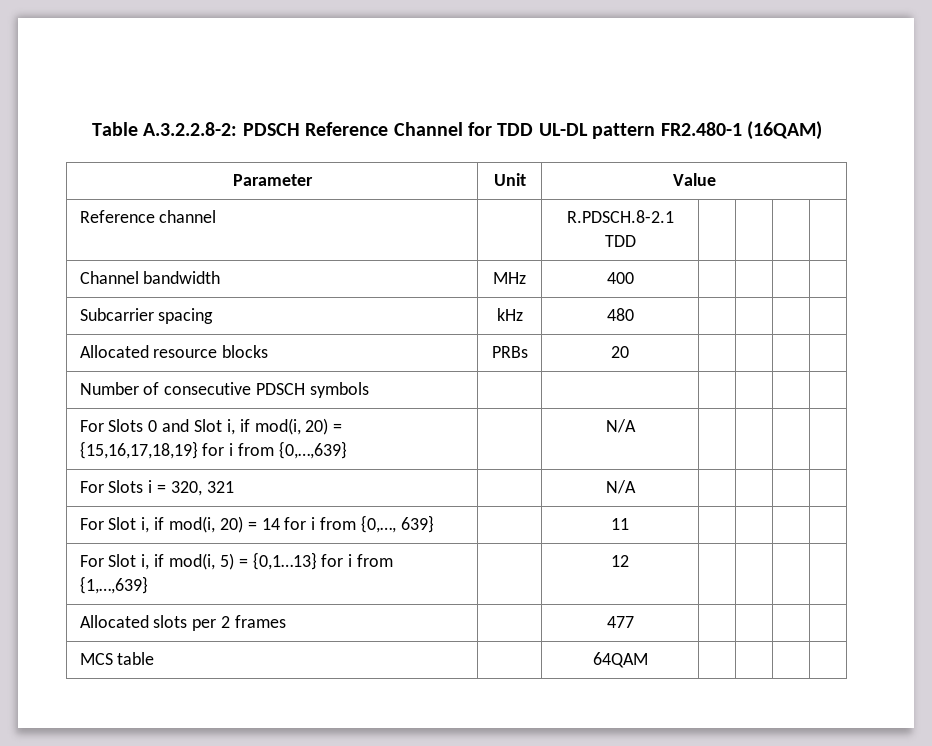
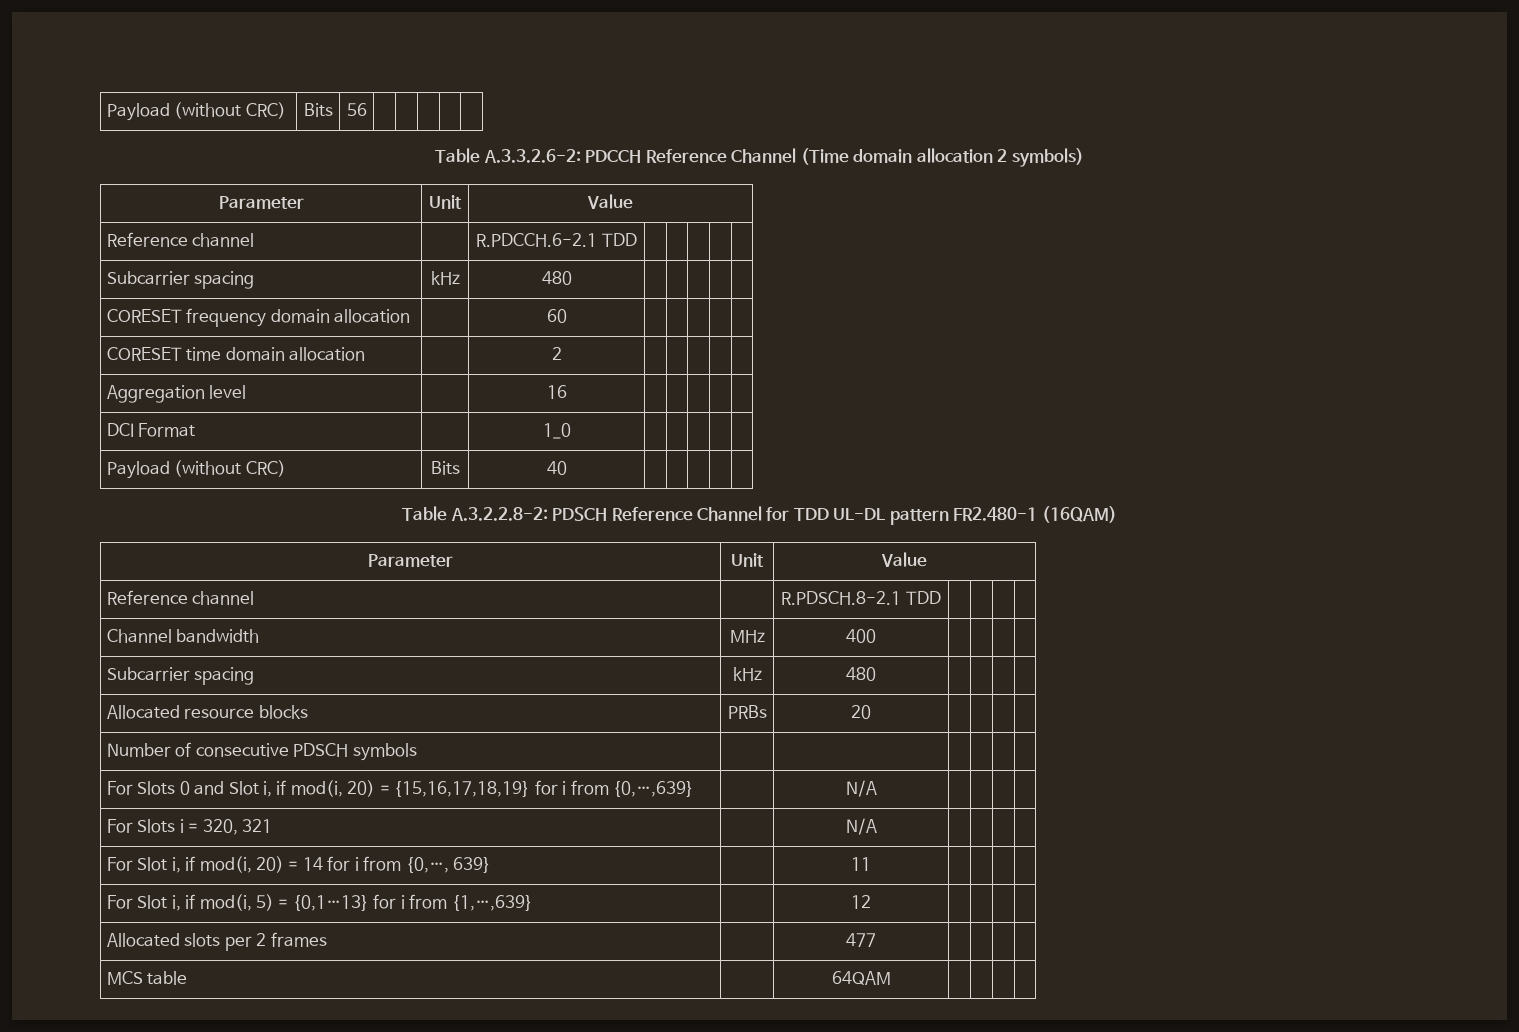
+ Payload (without CRC) | Bits | 56 | | | | |
+ Table A.3.3.2.6-2: PDCCH Reference Channel (Time domain allocation 2 symbols)
+ Parameter | Unit | Value
+ Reference channel | | R.PDCCH.6-2.1 TDD | | | | |
+ Subcarrier spacing | kHz | 480 | | | | |
+ CORESET frequency domain allocation | | 60 | | | | |
+ CORESET time domain allocation | | 2 | | | | |
+ Aggregation level | | 16 | | | | |
+ DCI Format | | 1_0 | | | | |
+ Payload (without CRC) | Bits | 40 | | | | |

